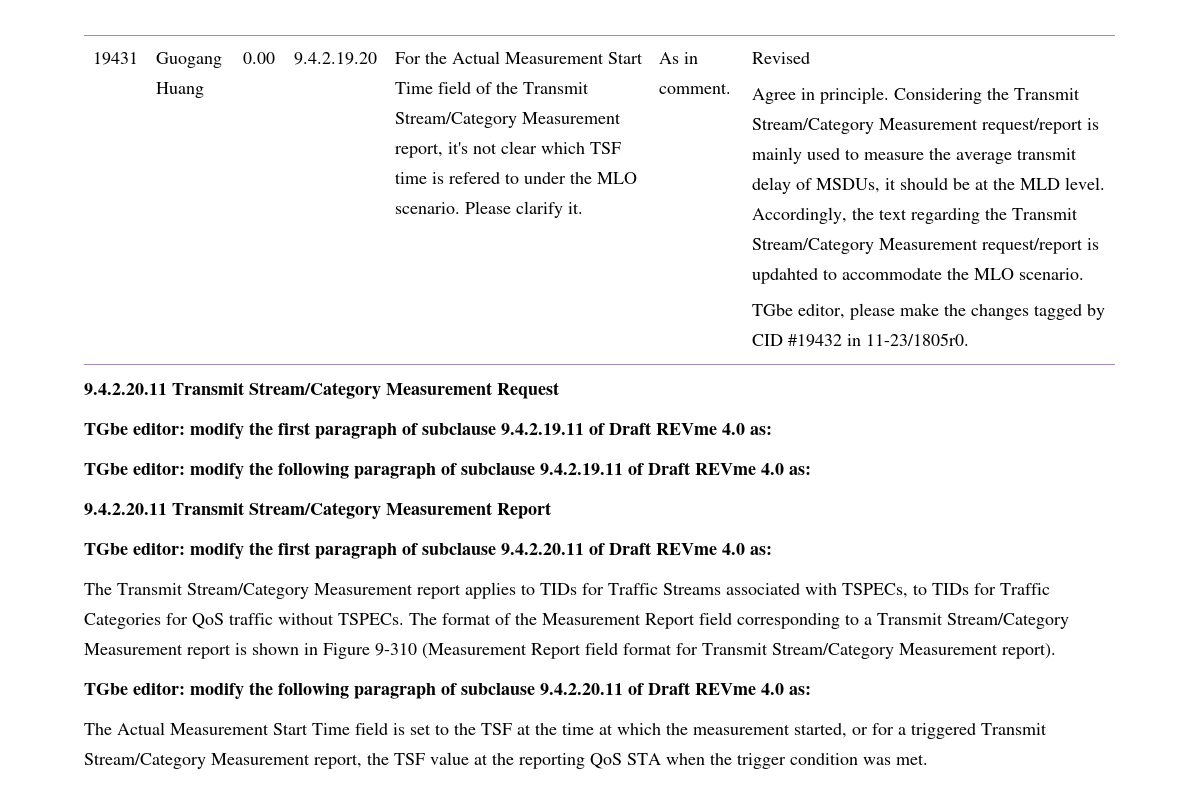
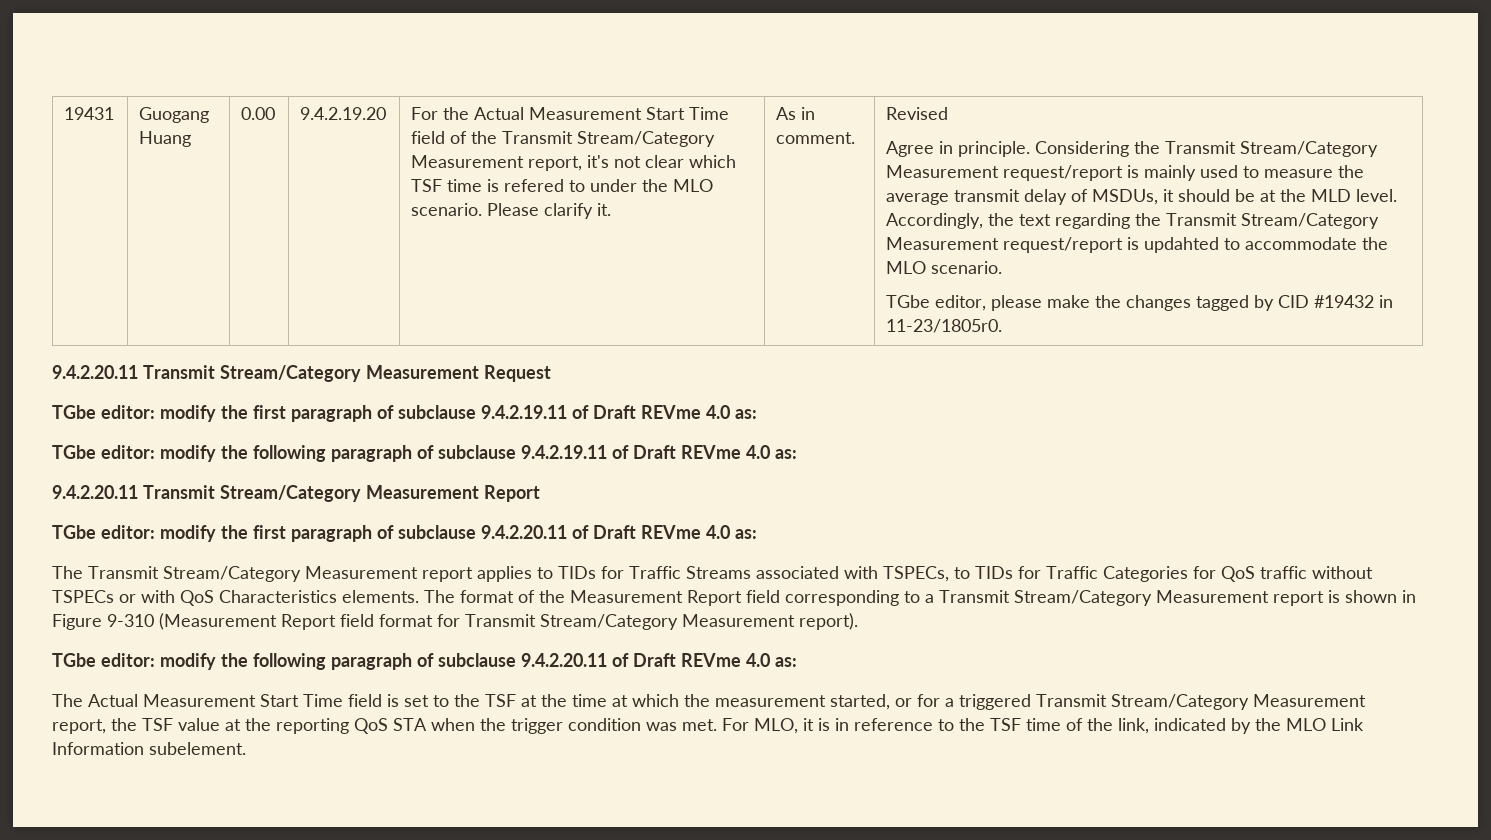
- The Transmit Stream/Category Measurement report applies to TIDs for Traffic Streams associated with TSPECs, to TIDs for Traffic Categories for QoS traffic without TSPECs.
+ The Transmit Stream/Category Measurement report applies to TIDs for Traffic Streams associated with TSPECs, to TIDs for Traffic Categories for QoS traffic without TSPECs or with QoS Characteristics elements.
+ For MLO, it is in reference to the TSF time of the link, indicated by the MLO Link Information subelement.

